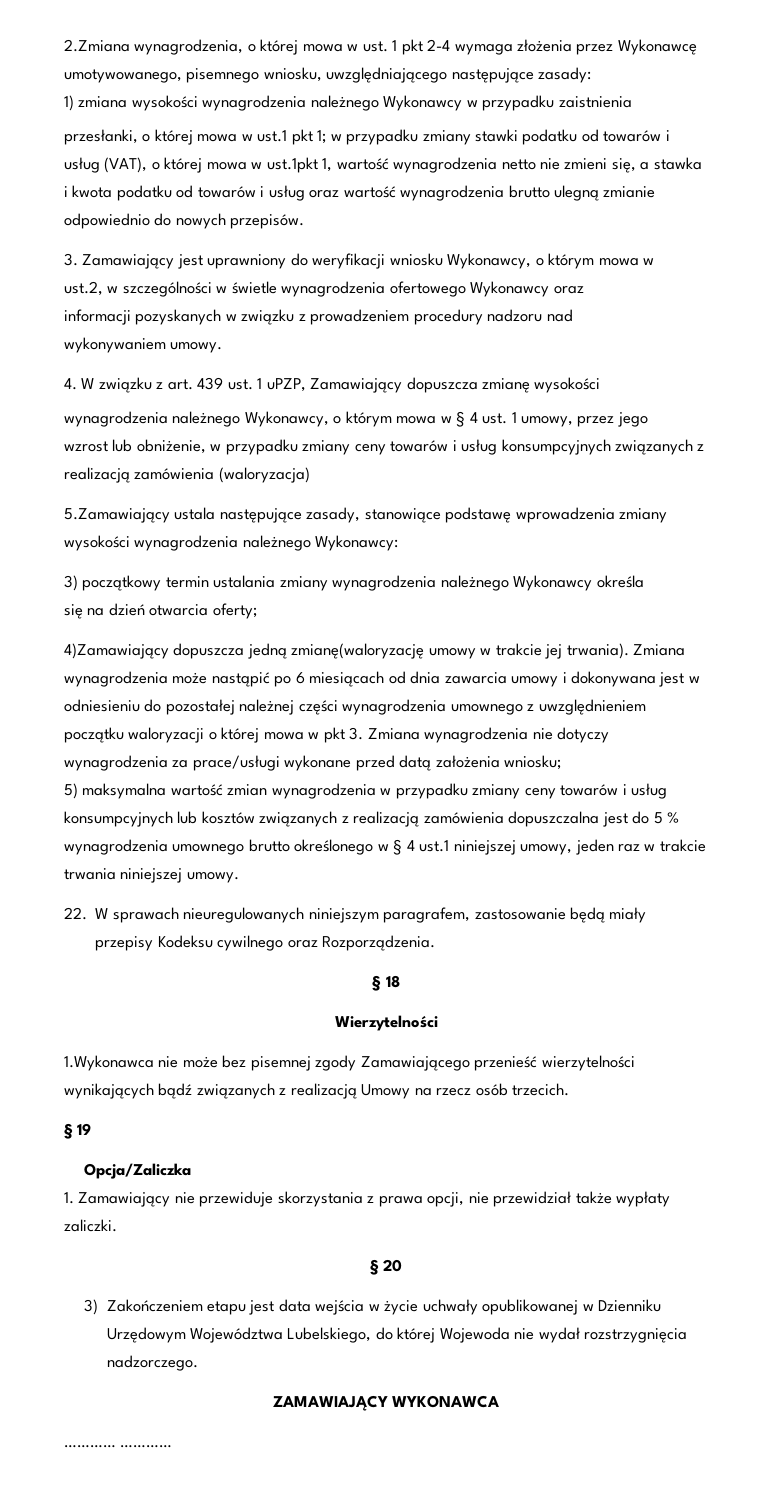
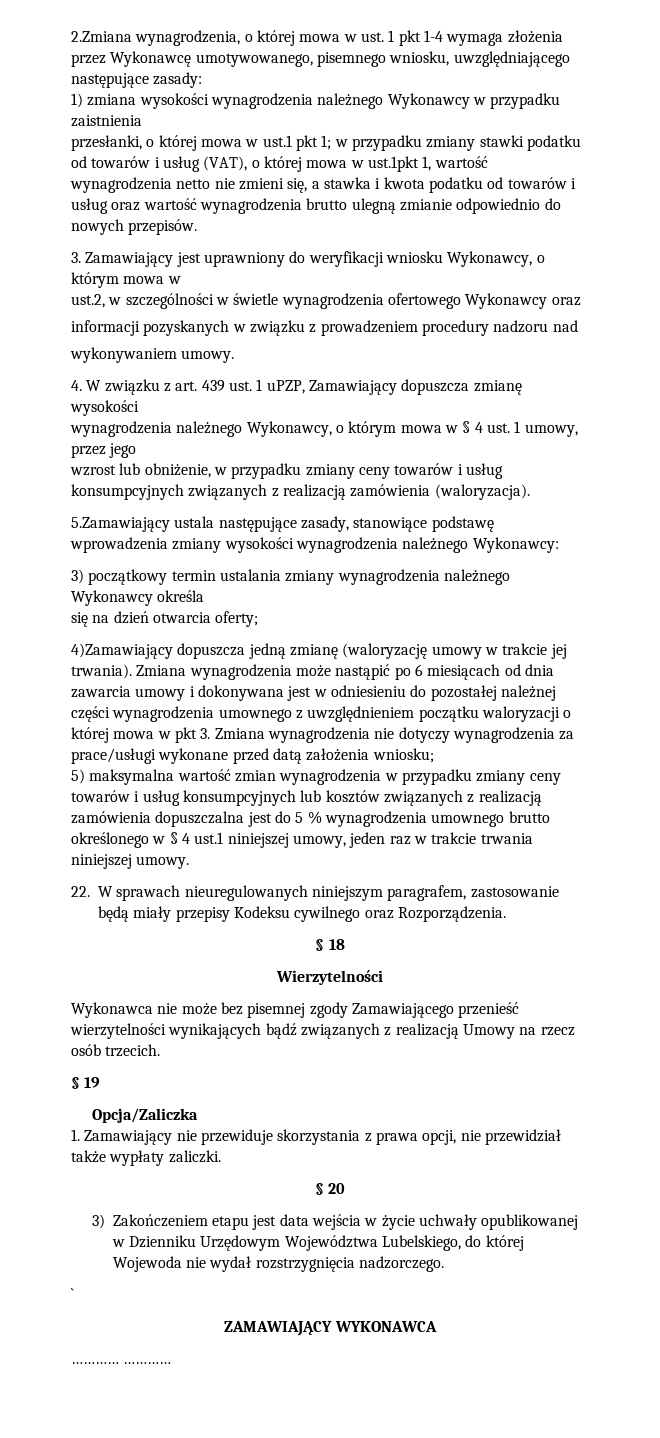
- 2.Zmiana wynagrodzenia, o której mowa w ust. 1 pkt 2-4 wymaga złożenia przez Wykonawcę umotywowanego, pisemnego wniosku, uwzględniającego następujące zasady:
+ 2.Zmiana wynagrodzenia, o której mowa w ust. 1 pkt 1-4 wymaga złożenia przez Wykonawcę umotywowanego, pisemnego wniosku, uwzględniającego następujące zasady:
- wzrost lub obniżenie, w przypadku zmiany ceny towarów i usług konsumpcyjnych związanych z realizacją zamówienia (waloryzacja)
+ wzrost lub obniżenie, w przypadku zmiany ceny towarów i usług konsumpcyjnych związanych z realizacją zamówienia (waloryzacja).
- 4)Zamawiający dopuszcza jedną zmianę(waloryzację umowy w trakcie jej trwania).
+ 4)Zamawiający dopuszcza jedną zmianę (waloryzację umowy w trakcie jej trwania).
- 1.Wykonawca nie może bez pisemnej zgody Zamawiającego przenieść wierzytelności wynikających bądź związanych z realizacją Umowy na rzecz osób trzecich.
+ Wykonawca nie może bez pisemnej zgody Zamawiającego przenieść wierzytelności wynikających bądź związanych z realizacją Umowy na rzecz osób trzecich.
+ `

